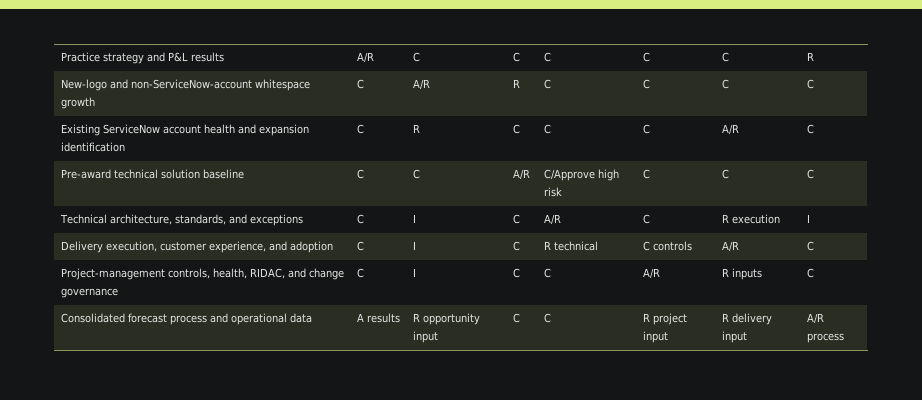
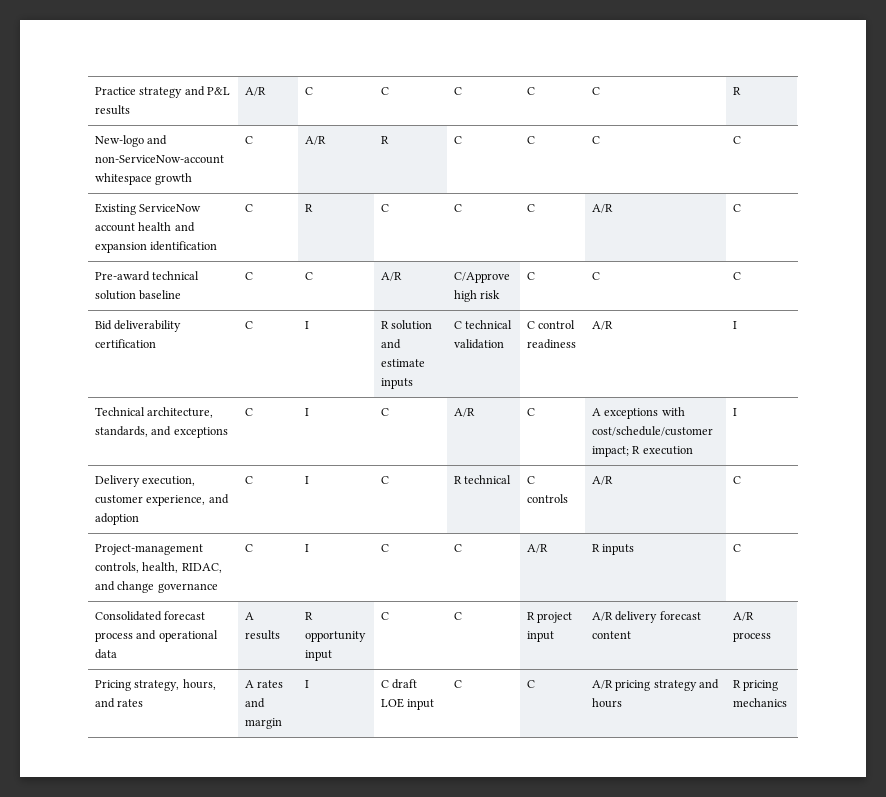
+ Bid deliverability certification | C | I | R solution and estimate inputs | C technical validation | C control readiness | A/R | I
- Technical architecture, standards, and exceptions | C | I | C | A/R | C | R execution | I
+ Technical architecture, standards, and exceptions | C | I | C | A/R | C | A exceptions with cost/schedule/customer impact; R execution | I
- Consolidated forecast process and operational data | A results | R opportunity input | C | C | R project input | R delivery input | A/R process
+ Consolidated forecast process and operational data | A results | R opportunity input | C | C | R project input | A/R delivery forecast content | A/R process
+ Pricing strategy, hours, and rates | A rates and margin | I | C draft LOE input | C | C | A/R pricing strategy and hours | R pricing mechanics

